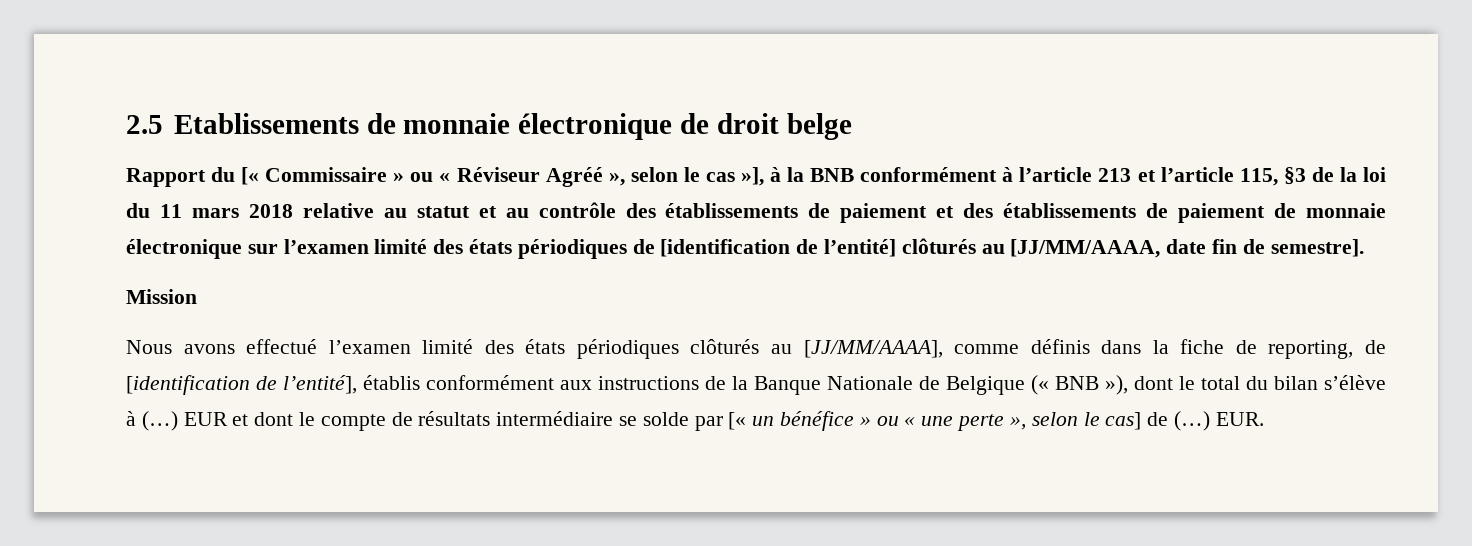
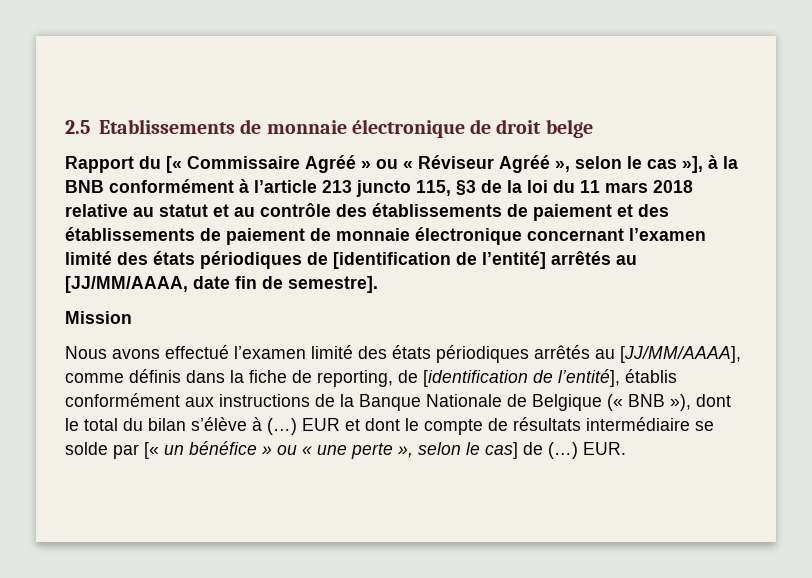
- Rapport du [« Commissaire » ou « Réviseur Agréé », selon le cas »], à la BNB conformément à l’article 213 et l’article 115, §3 de la loi du 11 mars 2018 relative au statut et au contrôle des établissements de paiement et des établissements de paiement de monnaie électronique sur l’examen limité des états périodiques de [identification de l’entité] clôturés au [JJ/MM/AAAA, date fin de semestre].
+ Rapport du [« Commissaire Agréé » ou « Réviseur Agréé », selon le cas »], à la BNB conformément à l’article 213 juncto 115, §3 de la loi du 11 mars 2018 relative au statut et au contrôle des établissements de paiement et des établissements de paiement de monnaie électronique concernant l’examen limité des états périodiques de [identification de l’entité] arrêtés au [JJ/MM/AAAA, date fin de semestre].
- Nous avons effectué l’examen limité des états périodiques clôturés au [JJ/MM/AAAA], comme définis dans la fiche de reporting, de [identification de l’entité], établis conformément aux instructions de la Banque Nationale de Belgique (« BNB »), dont le total du bilan s’élève à (…)
+ Nous avons effectué l’examen limité des états périodiques arrêtés au [JJ/MM/AAAA], comme définis dans la fiche de reporting, de [identification de l’entité], établis conformément aux instructions de la Banque Nationale de Belgique (« BNB »), dont le total du bilan s’élève à (…)

